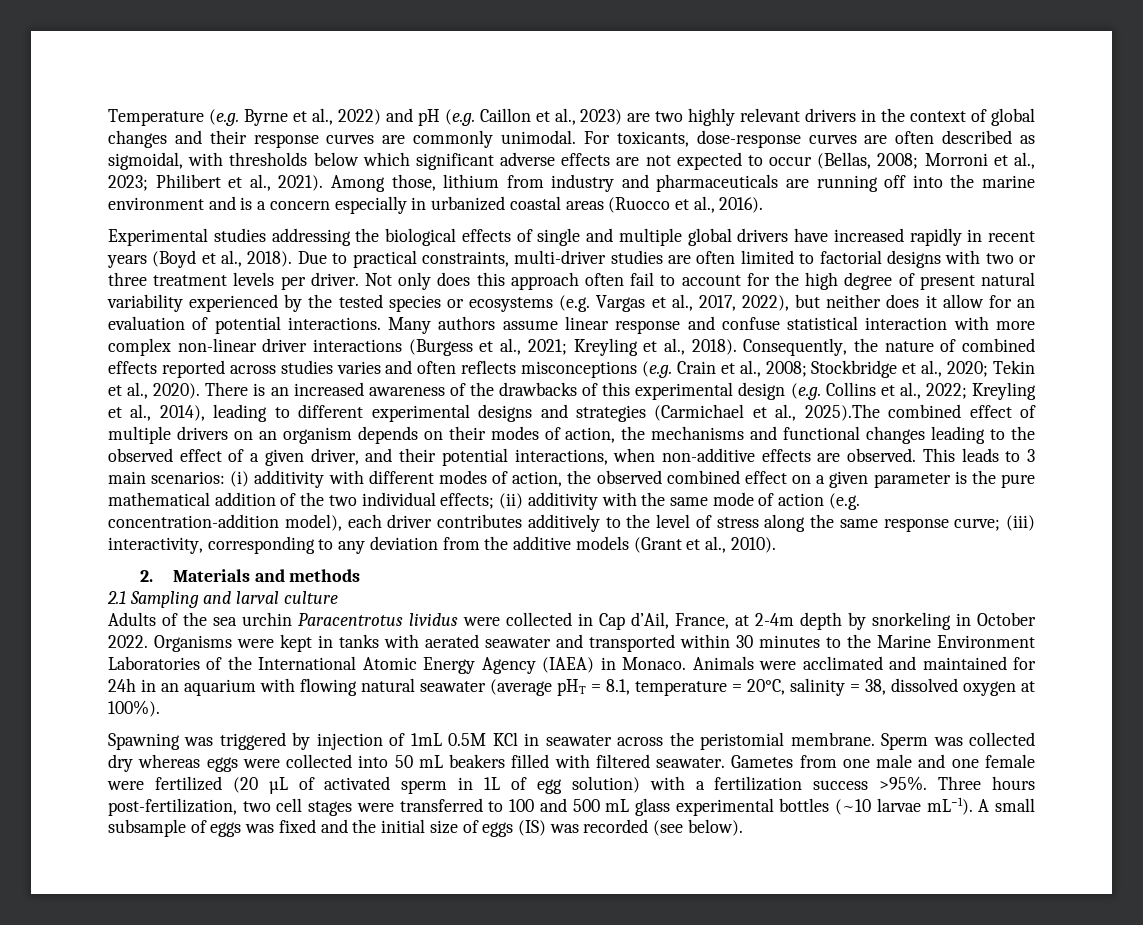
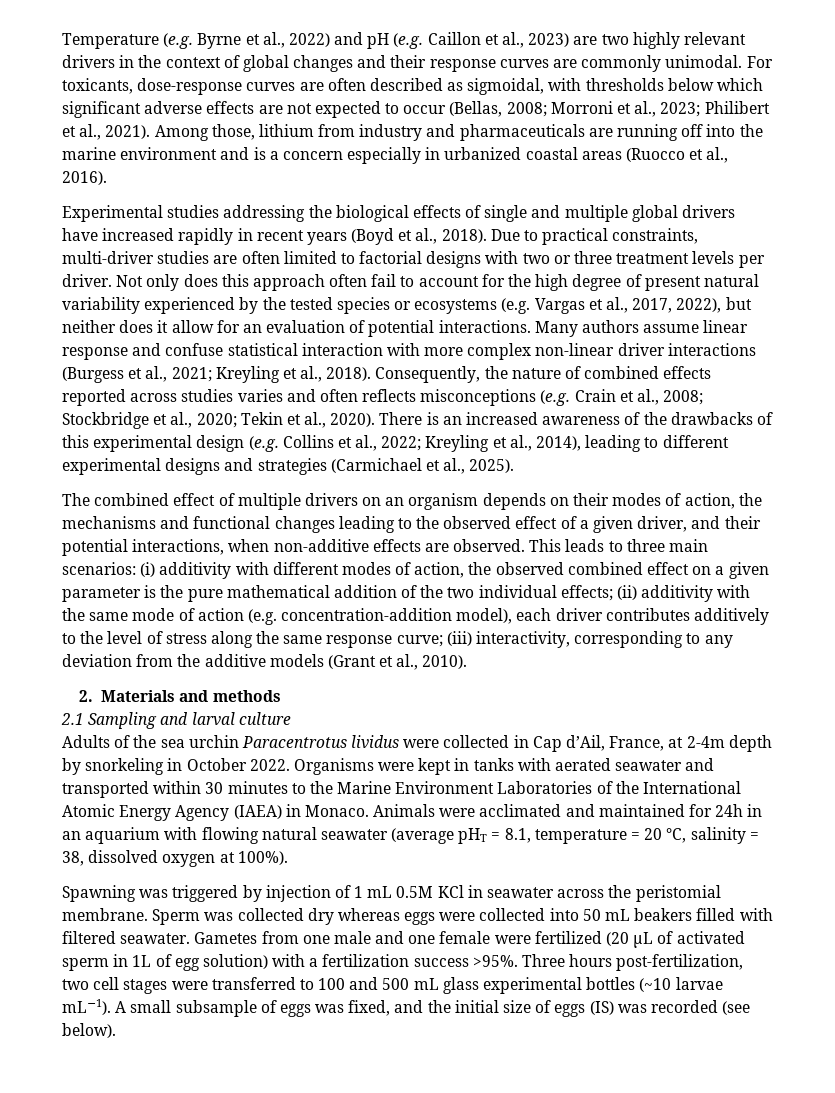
- Kreyling et al., 2014), leading to different experimental designs and strategies (Carmichael et al., 2025).The combined effect of multiple drivers on an organism depends on their modes of action, the mechanisms and functional changes leading to the observed effect of a given driver, and their potential interactions, when non-additive effects are observed.
+ Kreyling et al., 2014), leading to different experimental designs and strategies (Carmichael et al., 2025).
+ The combined effect of multiple drivers on an organism depends on their modes of action, the mechanisms and functional changes leading to the observed effect of a given driver, and their potential interactions, when non-additive effects are observed.
- This leads to 3 main scenarios:
+ This leads to three main scenarios:
- Animals were acclimated and maintained for 24h in an aquarium with flowing natural seawater (average pHT = 8.1, temperature = 20°C, salinity = 38, dissolved oxygen at 100%).
+ Animals were acclimated and maintained for 24h in an aquarium with flowing natural seawater (average pHT = 8.1, temperature = 20 °C, salinity = 38, dissolved oxygen at 100%).
- Spawning was triggered by injection of 1mL 0.5M KCl in seawater across the peristomial membrane.
+ Spawning was triggered by injection of 1 mL 0.5M KCl in seawater across the peristomial membrane.
- A small subsample of eggs was fixed and the initial size of eggs (IS) was recorded (see below).
+ A small subsample of eggs was fixed, and the initial size of eggs (IS) was recorded (see below).

